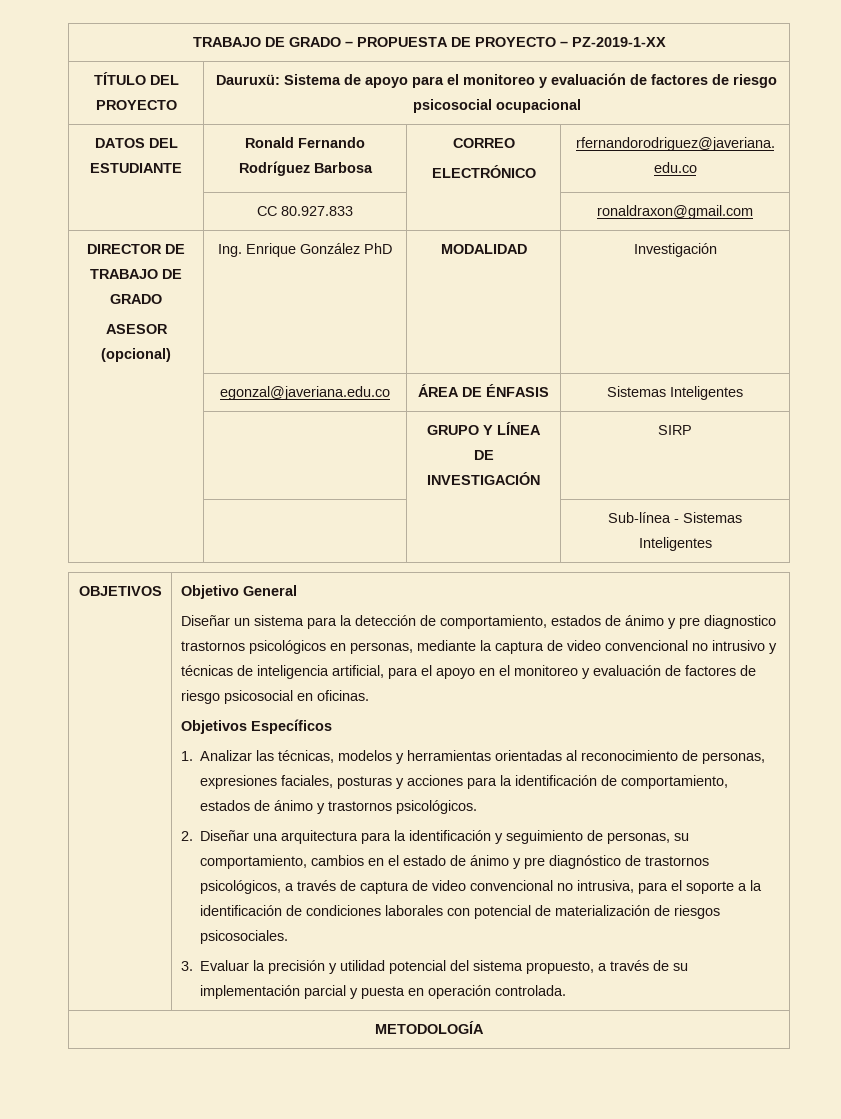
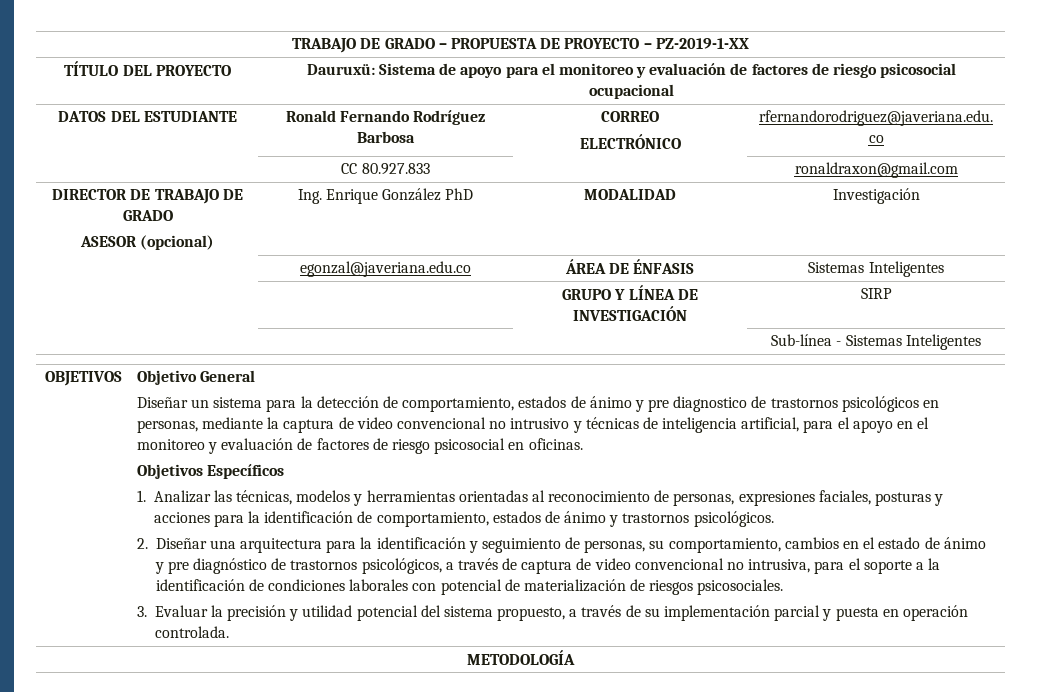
- Diseñar un sistema para la detección de comportamiento, estados de ánimo y pre diagnostico trastornos psicológicos en personas, mediante la captura de video convencional no intrusivo y técnicas de inteligencia artificial, para el apoyo en el monitoreo y evaluación de factores de riesgo psicosocial en oficinas.
+ Diseñar un sistema para la detección de comportamiento, estados de ánimo y pre diagnostico de trastornos psicológicos en personas, mediante la captura de video convencional no intrusivo y técnicas de inteligencia artificial, para el apoyo en el monitoreo y evaluación de factores de riesgo psicosocial en oficinas.

